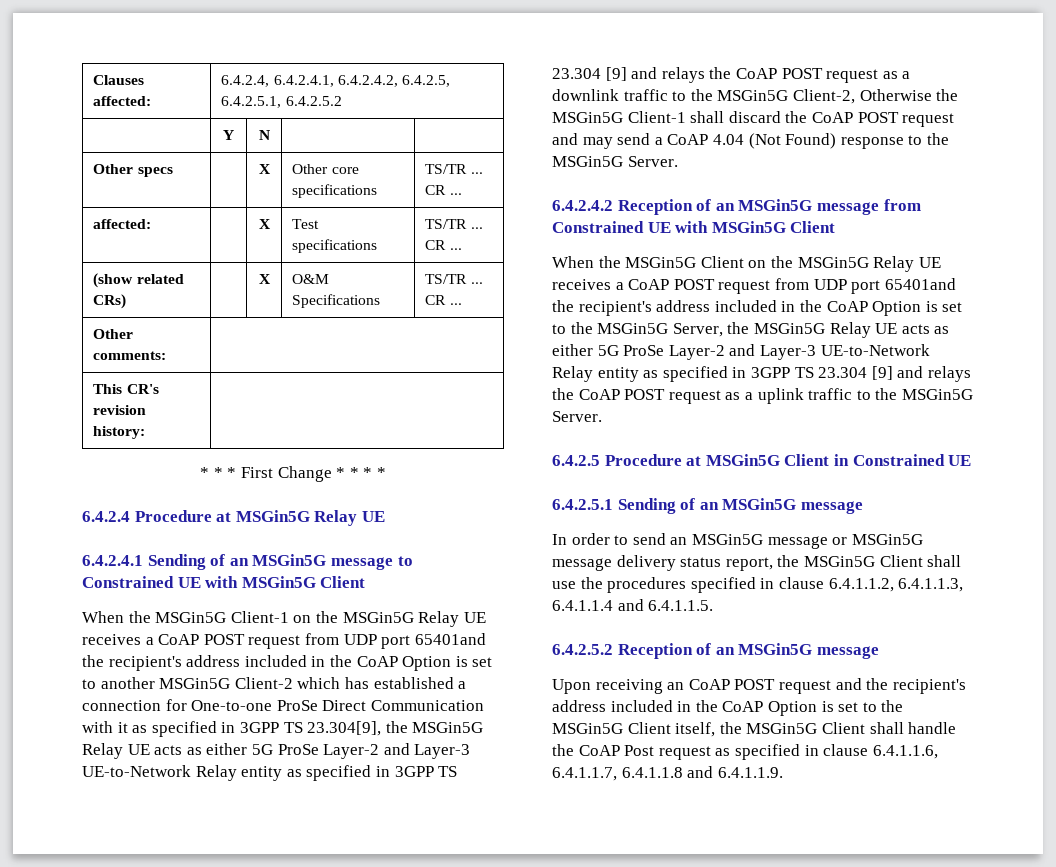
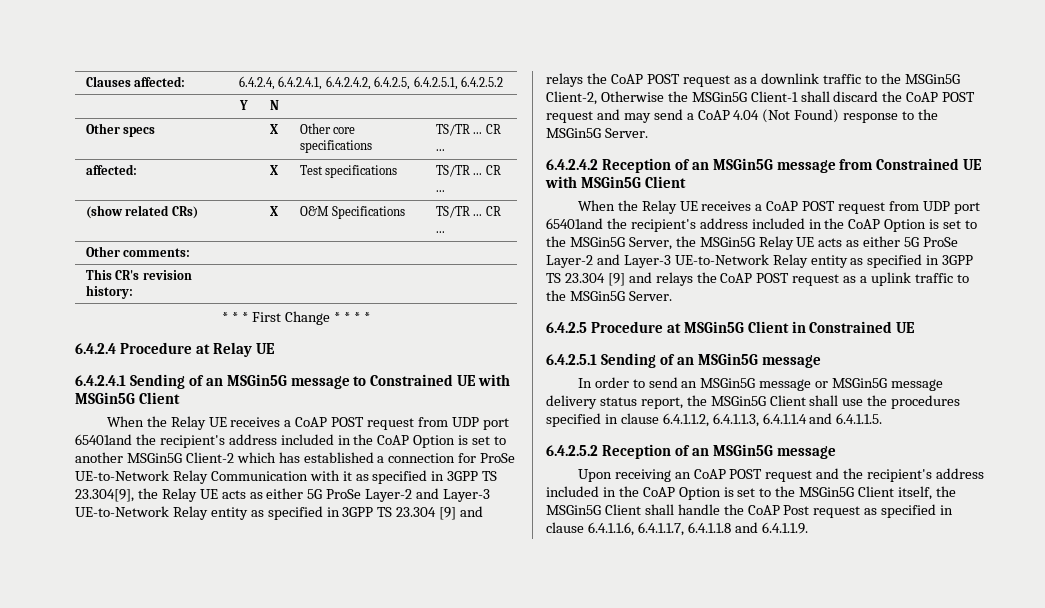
- 6.4.2.4 Procedure at MSGin5G Relay UE
+ 6.4.2.4 Procedure at Relay UE
- When the MSGin5G Client-1 on the MSGin5G Relay UE receives a CoAP POST request from UDP port 65401and the recipient's address included in the CoAP Option is set to another MSGin5G Client-2 which has established a connection for One-to-one ProSe Direct Communication with it as specified in 3GPP TS 23.304[9], the MSGin5G Relay UE acts as either 5G ProSe Layer-2 and Layer-3 UE-to-Network Relay entity as specified in 3GPP TS 23.304 [9] and relays the CoAP POST request as a downlink traffic to the MSGin5G Client-2, Otherwise the MSGin5G Client-1 shall discard the CoAP POST request and may send a CoAP 4.04 (Not Found) response to the MSGin5G Server.
+ When the Relay UE receives a CoAP POST request from UDP port 65401and the recipient's address included in the CoAP Option is set to another MSGin5G Client-2 which has established a connection for ProSe UE-to-Network Relay Communication with it as specified in 3GPP TS 23.304[9], the Relay UE acts as either 5G ProSe Layer-2 and Layer-3 UE-to-Network Relay entity as specified in 3GPP TS 23.304 [9] and relays the CoAP POST request as a downlink traffic to the MSGin5G Client-2, Otherwise the MSGin5G Client-1 shall discard the CoAP POST request and may send a CoAP 4.04 (Not Found) response to the MSGin5G Server.
- When the MSGin5G Client on the MSGin5G Relay UE receives a CoAP POST request from UDP port 65401and the recipient's address included in the CoAP Option is set to the MSGin5G Server, the MSGin5G Relay UE acts as either 5G ProSe Layer-2 and Layer-3 UE-to-Network Relay entity as specified in 3GPP TS 23.304 [9] and relays the CoAP POST request as a uplink traffic to the MSGin5G Server.
+ When the Relay UE receives a CoAP POST request from UDP port 65401and the recipient's address included in the CoAP Option is set to the MSGin5G Server, the MSGin5G Relay UE acts as either 5G ProSe Layer-2 and Layer-3 UE-to-Network Relay entity as specified in 3GPP TS 23.304 [9] and relays the CoAP POST request as a uplink traffic to the MSGin5G Server.

